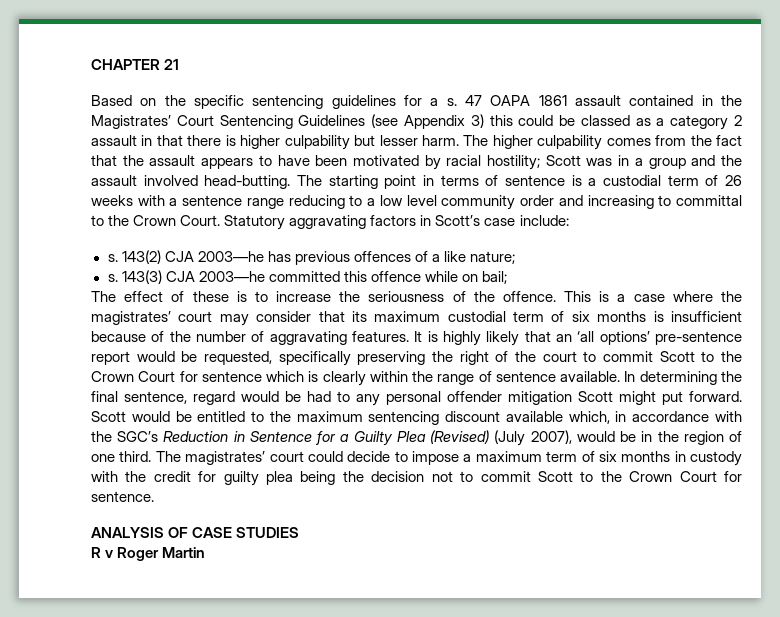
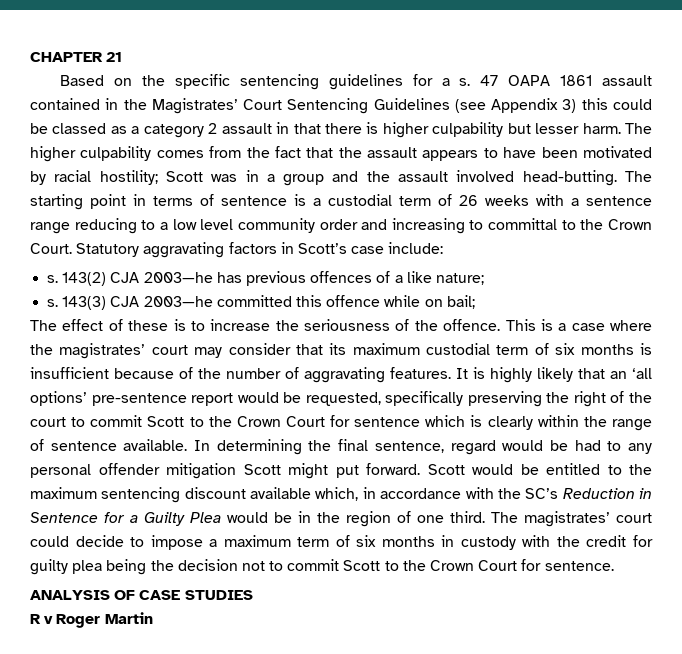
- Scott would be entitled to the maximum sentencing discount available which, in accordance with the SGC’s Reduction in Sentence for a Guilty Plea (Revised) (July 2007), would be in the region of one third.
+ Scott would be entitled to the maximum sentencing discount available which, in accordance with the SC’s Reduction in Sentence for a Guilty Plea would be in the region of one third.

